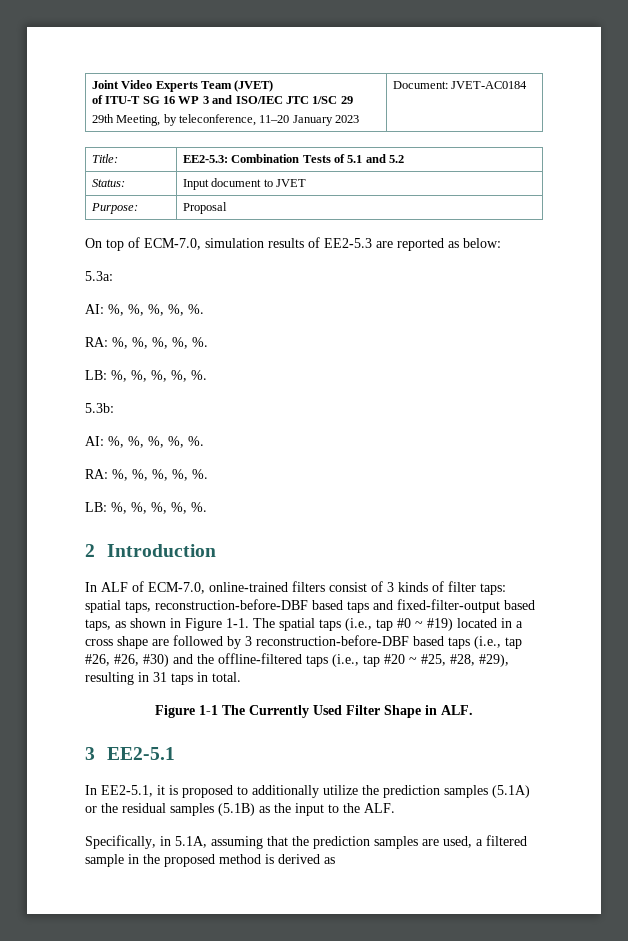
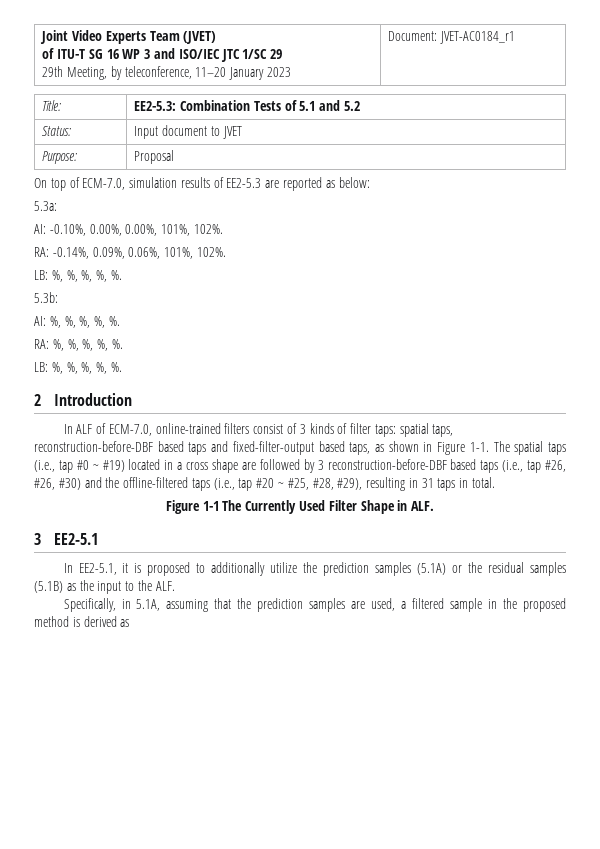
  Joint Video Experts Team (JVET)
  of ITU-T SG 16 WP 3 and ISO/IEC JTC 1/SC 29
- 29th Meeting, by teleconference, 11–20 January 2023 | Document: JVET-AC0184
+ 29th Meeting, by teleconference, 11–20 January 2023 | Document: JVET-AC0184_r1
  5.3a:
- AI: %, %, %, %, %.
- RA: %, %, %, %, %.
+ AI: -0.10%, 0.00%, 0.00%, 101%, 102%.
+ RA: -0.14%, 0.09%, 0.06%, 101%, 102%.

